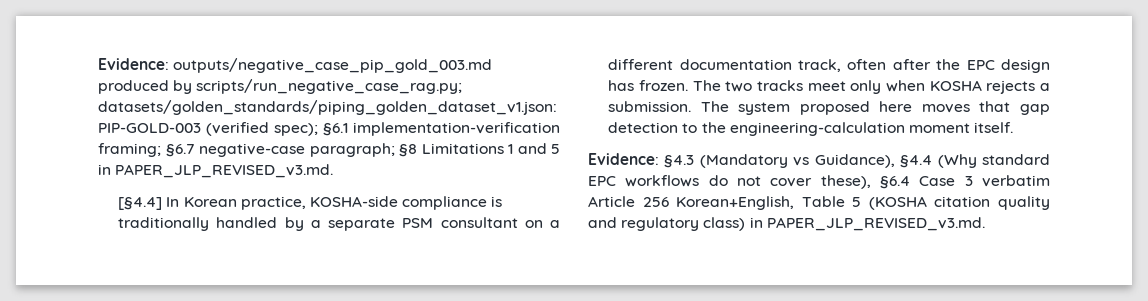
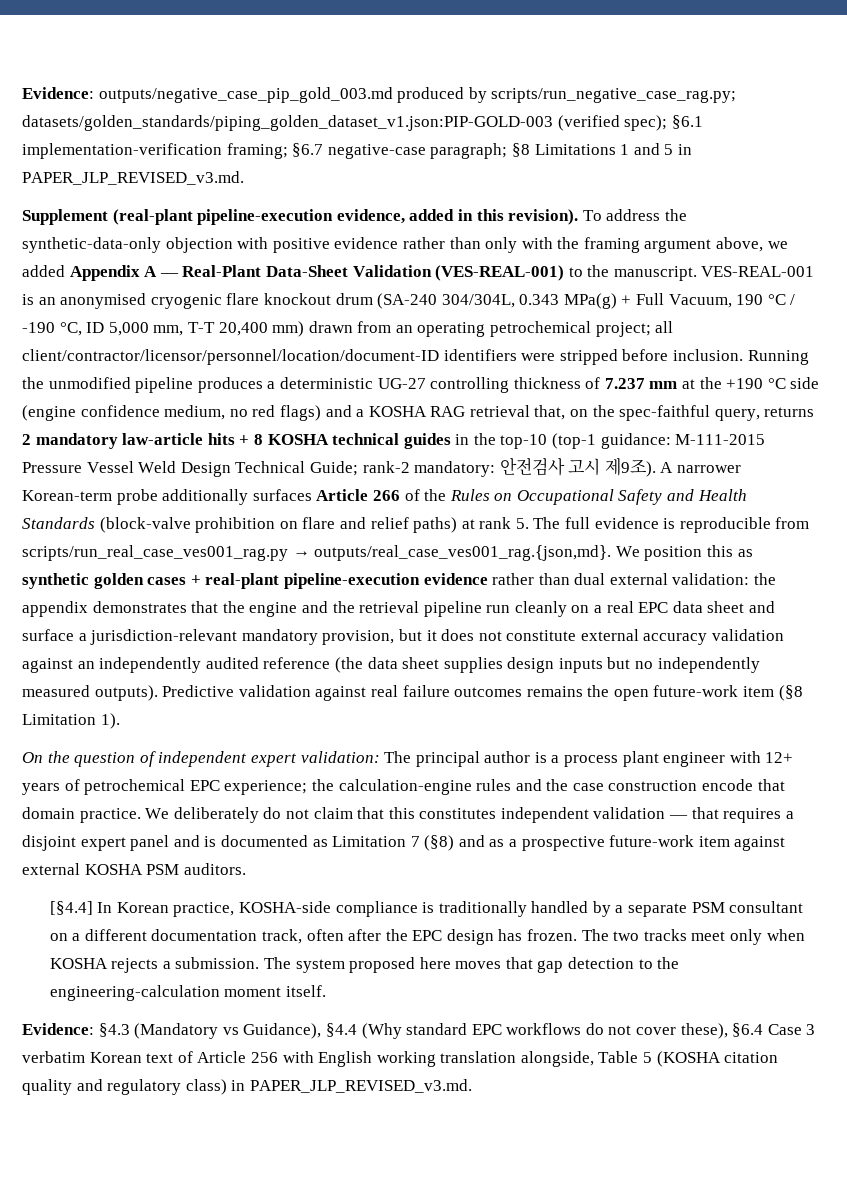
+ Supplement (real-plant pipeline-execution evidence, added in this revision). To address the synthetic-data-only objection with positive evidence rather than only with the framing argument above, we added Appendix A — Real-Plant Data-Sheet Validation (VES-REAL-001) to the manuscript. VES-REAL-001 is an anonymised cryogenic flare knockout drum (SA-240 304/304L, 0.343 MPa(g) + Full Vacuum, 190 °C / -190 °C, ID 5,000 mm, T-T 20,400 mm) drawn from an operating petrochemical project; all client/contractor/licensor/personnel/location/document-ID identifiers were stripped before inclusion. Running the unmodified pipeline produces a deterministic UG-27 controlling thickness of 7.237 mm at the +190 °C side (engine confidence medium, no red flags) and a KOSHA RAG retrieval that, on the spec-faithful query, returns 2 mandatory law-article hits + 8 KOSHA technical guides in the top-10 (top-1 guidance: M-111-2015 Pressure Vessel Weld Design Technical Guide; rank-2 mandatory: 안전검사 고시 제9조). A narrower Korean-term probe additionally surfaces Article 266 of the Rules on Occupational Safety and Health Standards (block-valve prohibition on flare and relief paths) at rank 5. The full evidence is reproducible from scripts/run_real_case_ves001_rag.py → outputs/real_case_ves001_rag.{json,md}. We position this as synthetic golden cases + real-plant pipeline-execution evidence rather than dual external validation: the appendix demonstrates that the engine and the retrieval pipeline run cleanly on a real EPC data sheet and surface a jurisdiction-relevant mandatory provision, but it does not constitute external accuracy validation against an independently audited reference (the data sheet supplies design inputs but no independently measured outputs). Predictive validation against real failure outcomes remains the open future-work item (§8 Limitation 1).
+ On the question of independent expert validation: The principal author is a process plant engineer with 12+ years of petrochemical EPC experience; the calculation-engine rules and the case construction encode that domain practice. We deliberately do not claim that this constitutes independent validation — that requires a disjoint expert panel and is documented as Limitation 7 (§8) and as a prospective future-work item against external KOSHA PSM auditors.
- Evidence: §4.3 (Mandatory vs Guidance), §4.4 (Why standard EPC workflows do not cover these), §6.4 Case 3 verbatim Article 256 Korean+English, Table 5 (KOSHA citation quality and regulatory class) in PAPER_JLP_REVISED_v3.md.
+ Evidence: §4.3 (Mandatory vs Guidance), §4.4 (Why standard EPC workflows do not cover these), §6.4 Case 3 verbatim Korean text of Article 256 with English working translation alongside, Table 5 (KOSHA citation quality and regulatory class) in PAPER_JLP_REVISED_v3.md.

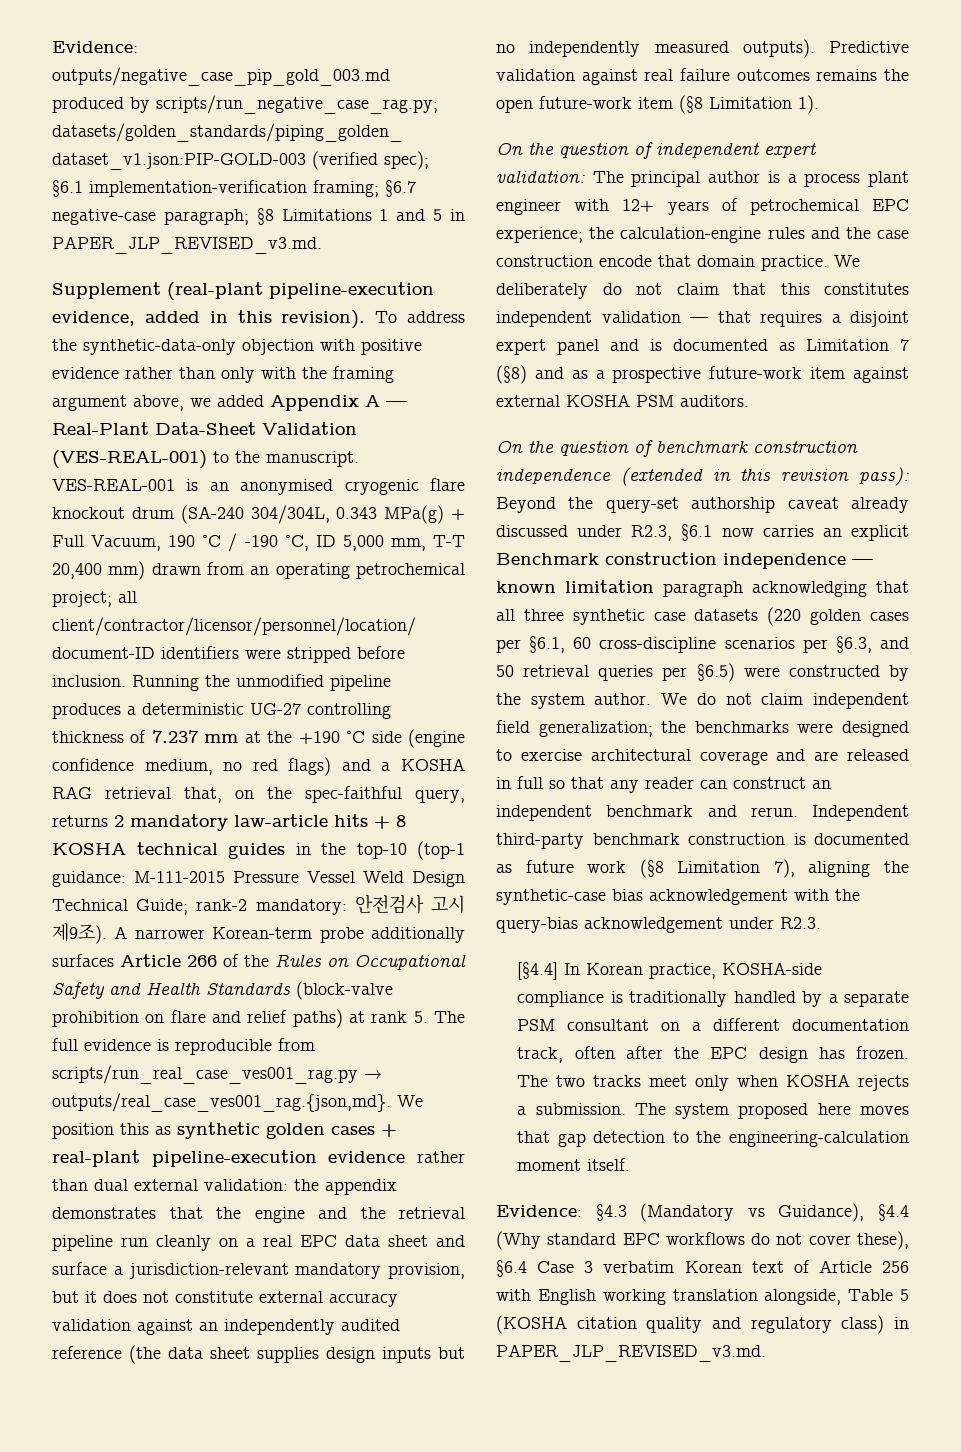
+ On the question of benchmark construction independence (extended in this revision pass): Beyond the query-set authorship caveat already discussed under R2.3, §6.1 now carries an explicit Benchmark construction independence — known limitation paragraph acknowledging that all three synthetic case datasets (220 golden cases per §6.1, 60 cross-discipline scenarios per §6.3, and 50 retrieval queries per §6.5) were constructed by the system author. We do not claim independent field generalization; the benchmarks were designed to exercise architectural coverage and are released in full so that any reader can construct an independent benchmark and rerun. Independent third-party benchmark construction is documented as future work (§8 Limitation 7), aligning the synthetic-case bias acknowledgement with the query-bias acknowledgement under R2.3.

